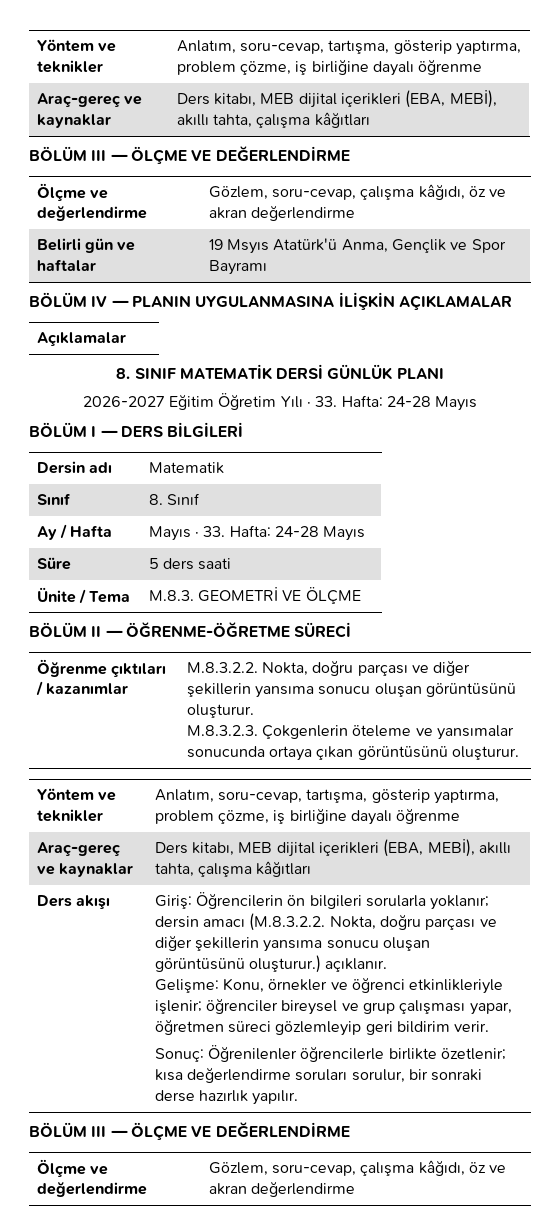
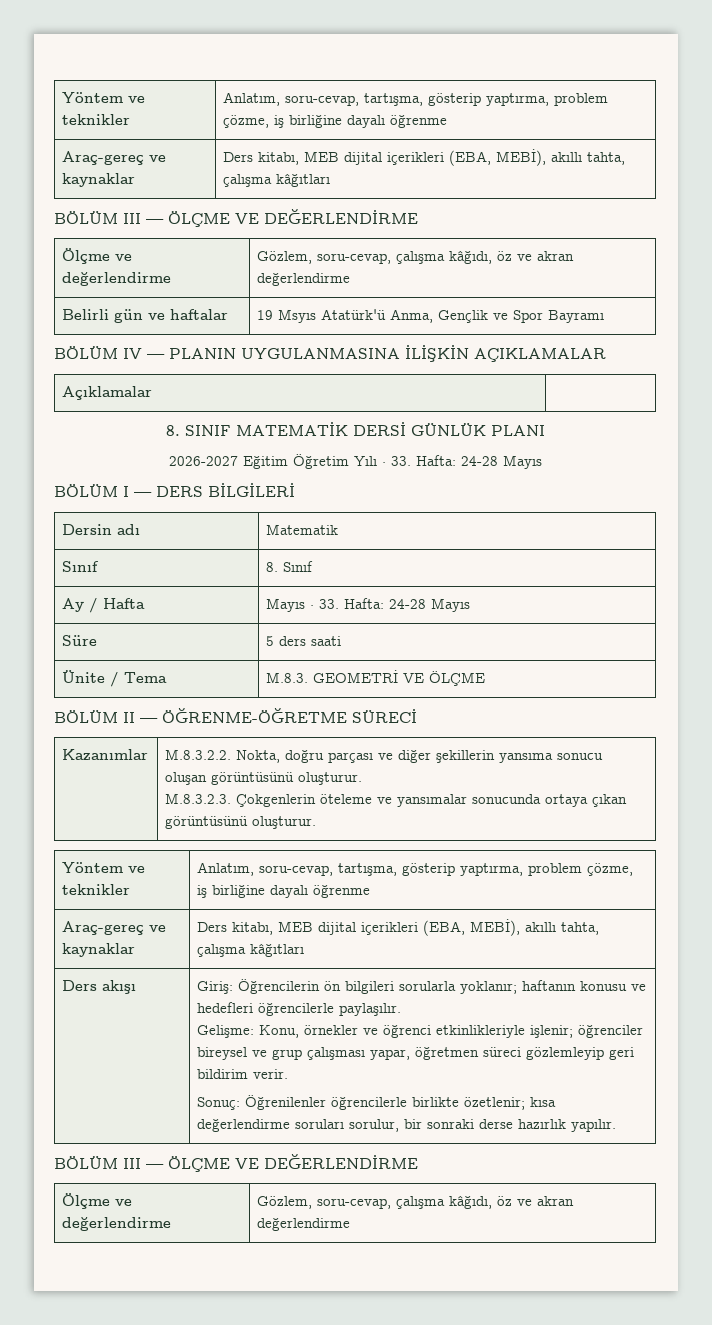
- Öğrenme çıktıları / kazanımlar | M.8.3.2.2. Nokta, doğru parçası ve diğer şekillerin yansıma sonucu oluşan görüntüsünü oluşturur.
+ Kazanımlar | M.8.3.2.2. Nokta, doğru parçası ve diğer şekillerin yansıma sonucu oluşan görüntüsünü oluşturur.
- Giriş: Öğrencilerin ön bilgileri sorularla yoklanır; dersin amacı (M.8.3.2.2. Nokta, doğru parçası ve diğer şekillerin yansıma sonucu oluşan görüntüsünü oluşturur.) açıklanır.
+ Giriş: Öğrencilerin ön bilgileri sorularla yoklanır; haftanın konusu ve hedefleri öğrencilerle paylaşılır.

